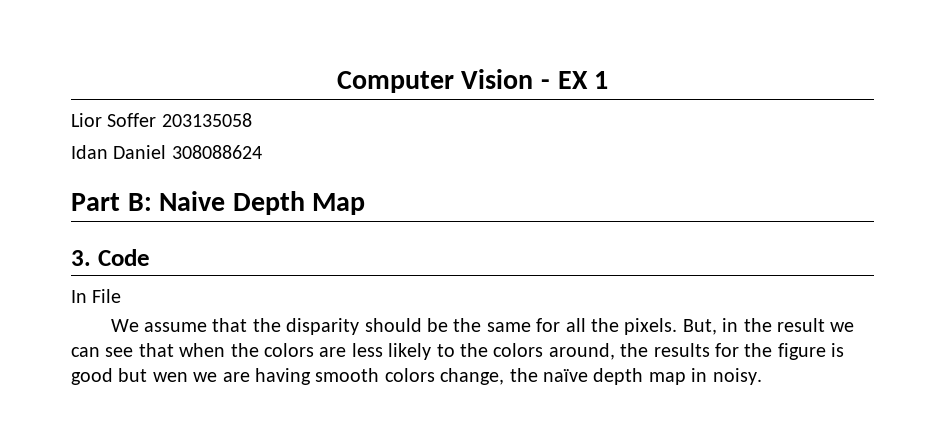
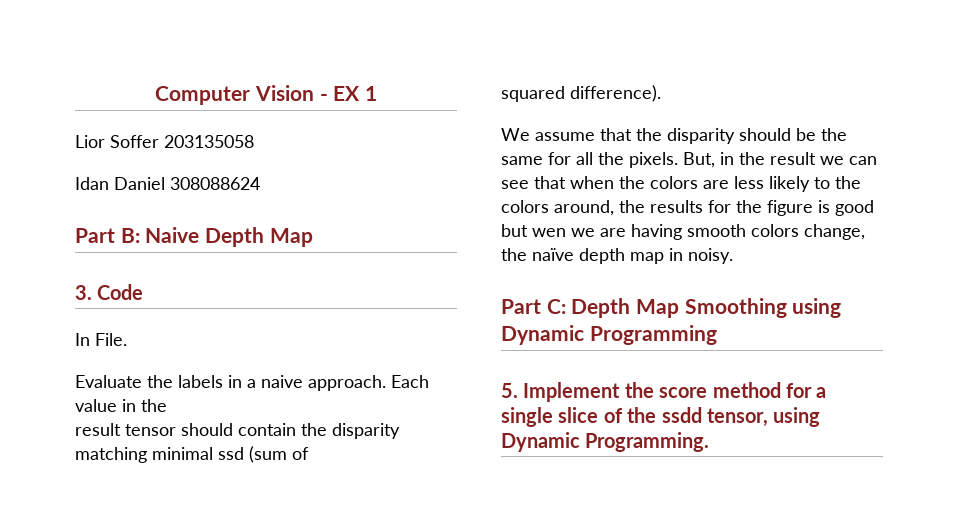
- In File
+ In File.
+ Evaluate the labels in a naive approach. Each value in the
+ result tensor should contain the disparity matching minimal ssd (sum of
+ squared difference).
+ Part C: Depth Map Smoothing using Dynamic Programming
+ 5. Implement the score method for a single slice of the ssdd tensor, using Dynamic Programming.

